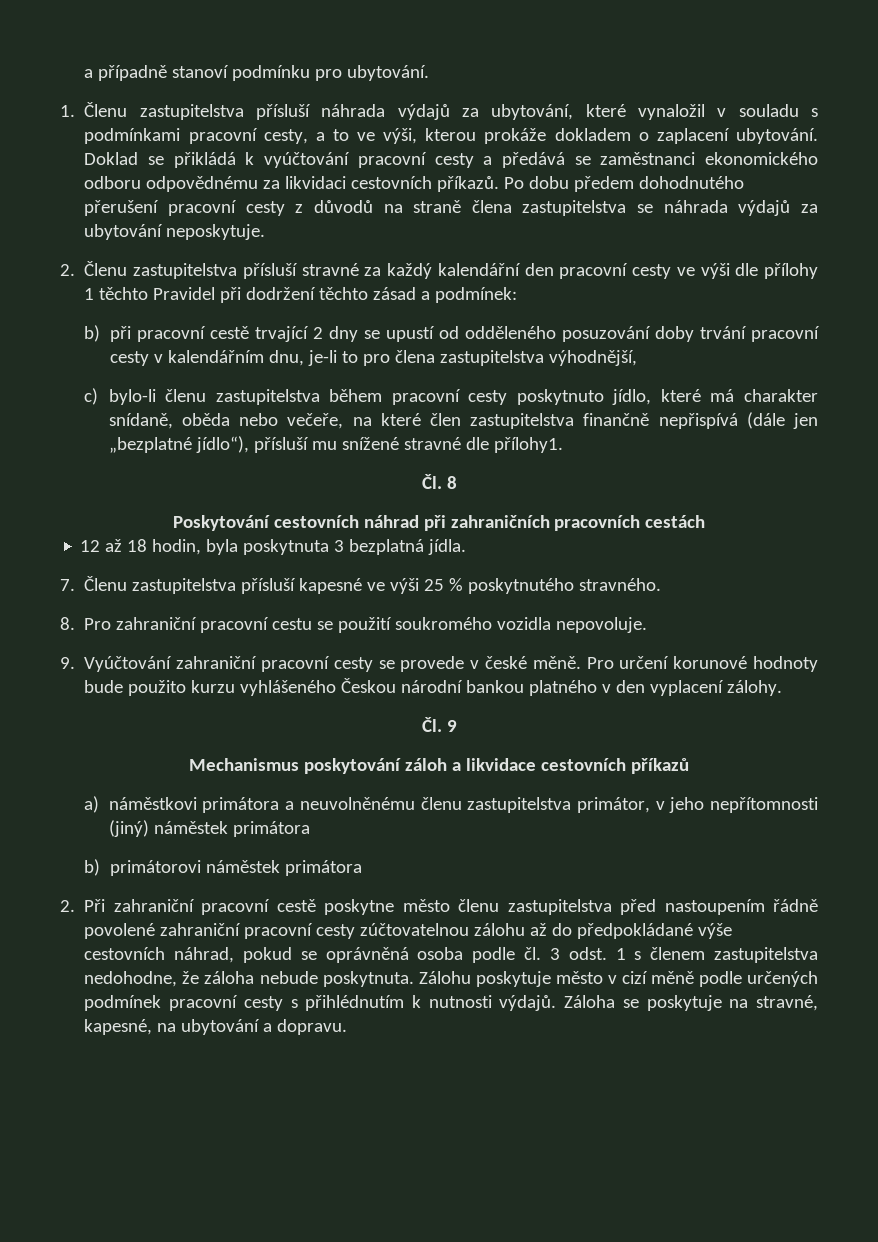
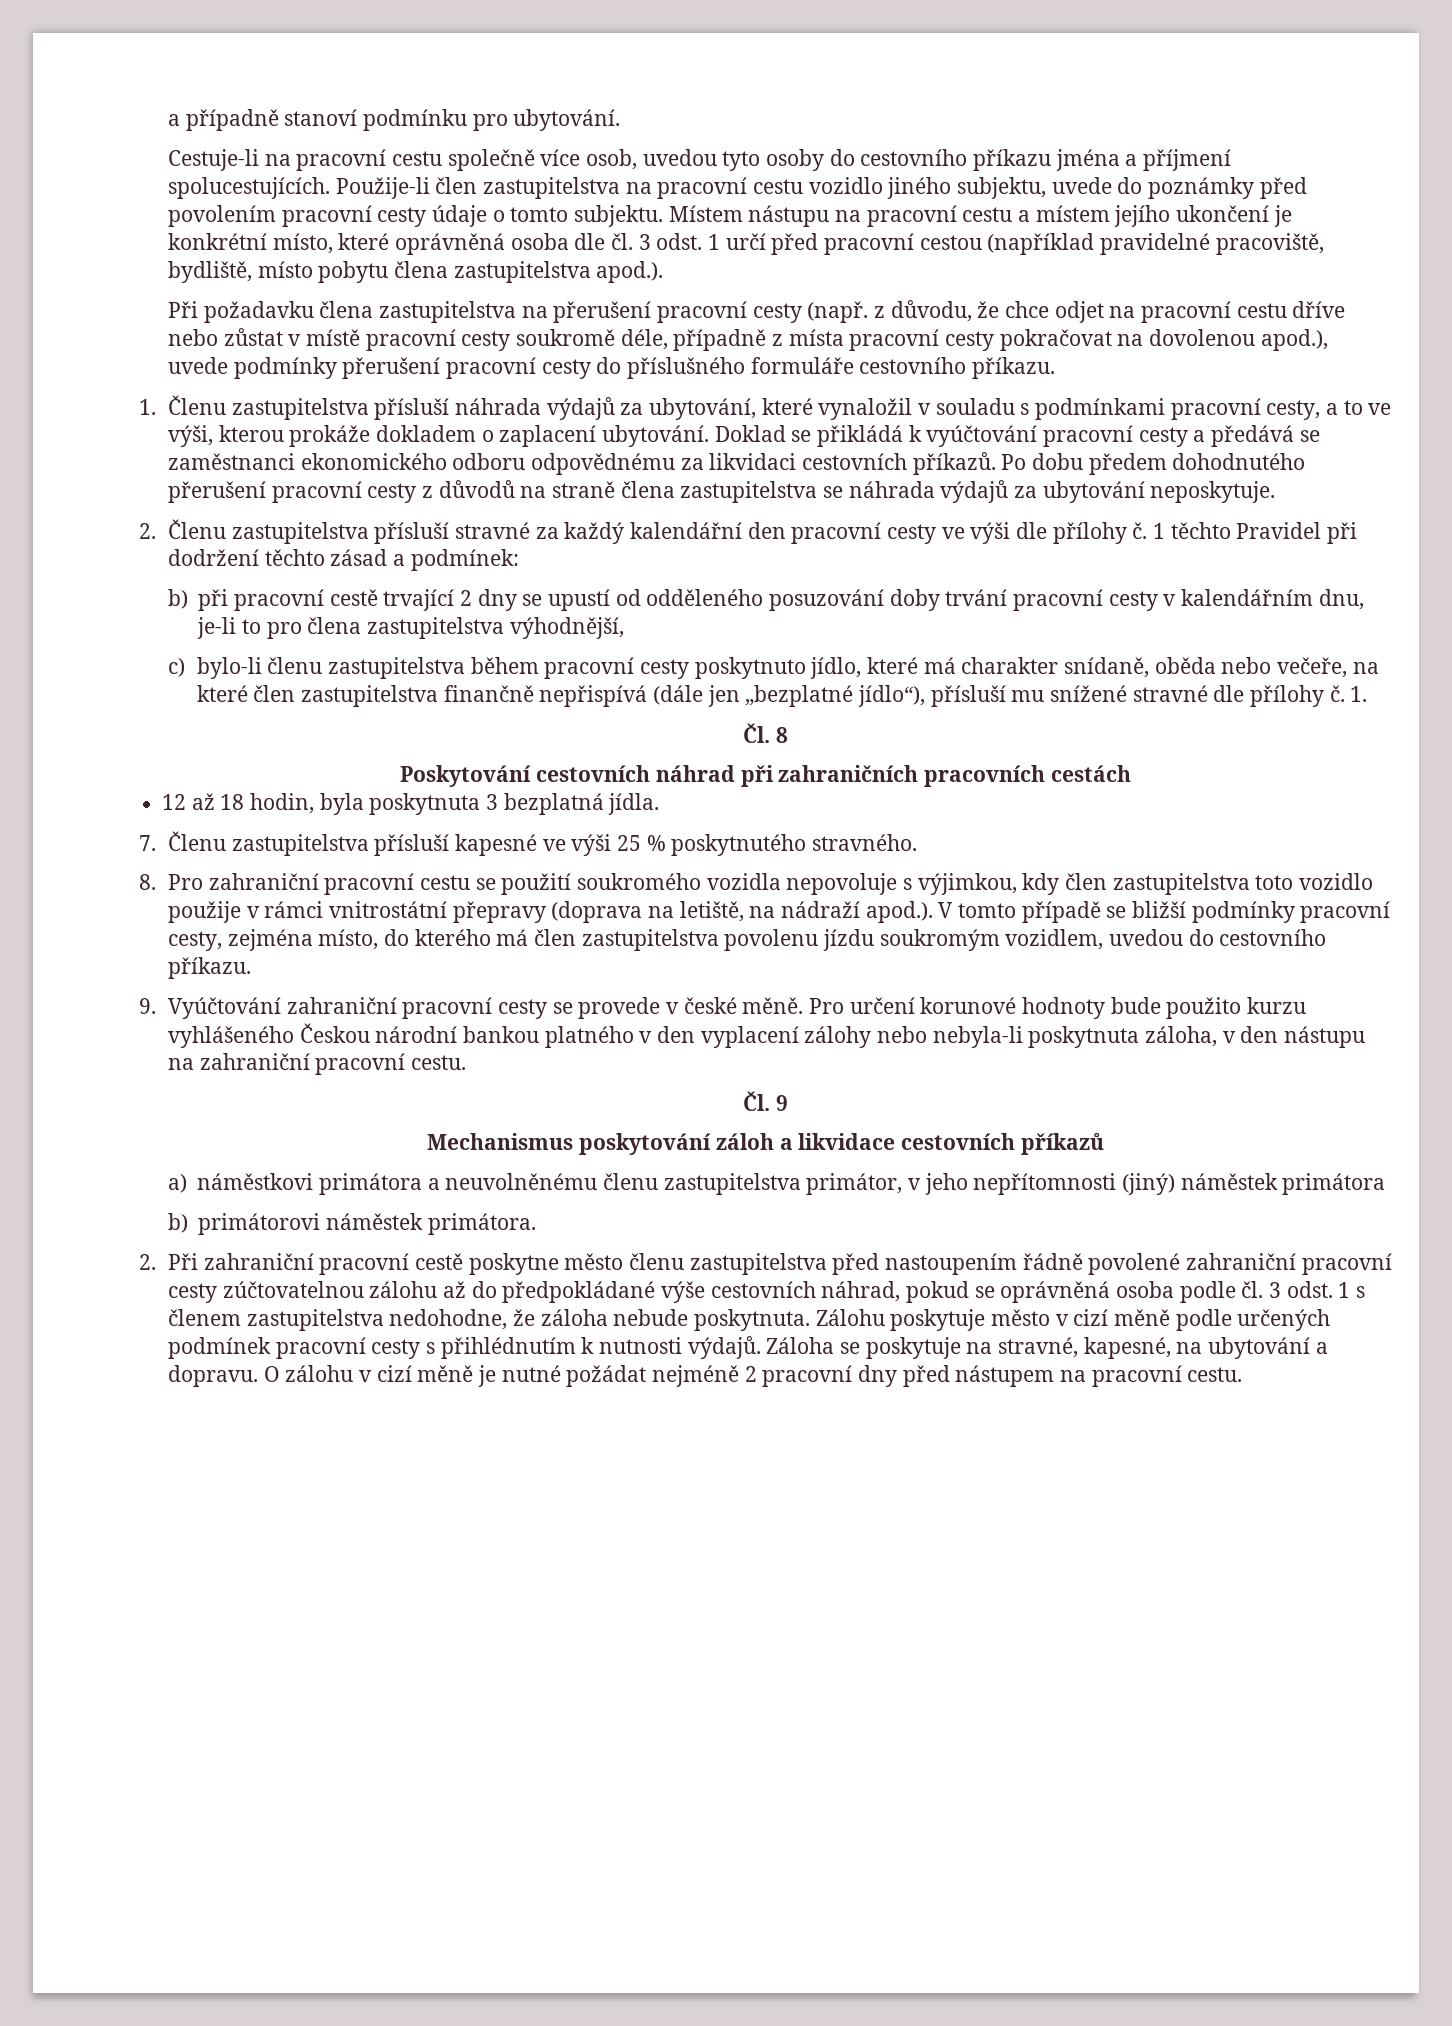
+ Cestuje-li na pracovní cestu společně více osob, uvedou tyto osoby do cestovního příkazu jména a příjmení spolucestujících. Použije-li člen zastupitelstva na pracovní cestu vozidlo jiného subjektu, uvede do poznámky před povolením pracovní cesty údaje o tomto subjektu. Místem nástupu na pracovní cestu a místem jejího ukončení je konkrétní místo, které oprávněná osoba dle čl. 3 odst. 1 určí před pracovní cestou (například pravidelné pracoviště, bydliště, místo pobytu člena zastupitelstva apod.).
+ Při požadavku člena zastupitelstva na přerušení pracovní cesty (např. z důvodu, že chce odjet na pracovní cestu dříve nebo zůstat v místě pracovní cesty soukromě déle, případně z místa pracovní cesty pokračovat na dovolenou apod.), uvede podmínky přerušení pracovní cesty do příslušného formuláře cestovního příkazu.
- 2. Členu zastupitelstva přísluší stravné za každý kalendářní den pracovní cesty ve výši dle přílohy 1 těchto Pravidel při dodržení těchto zásad a podmínek:
+ 2. Členu zastupitelstva přísluší stravné za každý kalendářní den pracovní cesty ve výši dle přílohy č. 1 těchto Pravidel při dodržení těchto zásad a podmínek:
- c) bylo-li členu zastupitelstva během pracovní cesty poskytnuto jídlo, které má charakter snídaně, oběda nebo večeře, na které člen zastupitelstva finančně nepřispívá (dále jen „bezplatné jídlo“), přísluší mu snížené stravné dle přílohy1.
+ c) bylo-li členu zastupitelstva během pracovní cesty poskytnuto jídlo, které má charakter snídaně, oběda nebo večeře, na které člen zastupitelstva finančně nepřispívá (dále jen „bezplatné jídlo“), přísluší mu snížené stravné dle přílohy č. 1.
- 8. Pro zahraniční pracovní cestu se použití soukromého vozidla nepovoluje.
+ 8. Pro zahraniční pracovní cestu se použití soukromého vozidla nepovoluje s výjimkou, kdy člen zastupitelstva toto vozidlo použije v rámci vnitrostátní přepravy (doprava na letiště, na nádraží apod.). V tomto případě se bližší podmínky pracovní cesty, zejména místo, do kterého má člen zastupitelstva povolenu jízdu soukromým vozidlem, uvedou do cestovního příkazu.
- Pro určení korunové hodnoty bude použito kurzu vyhlášeného Českou národní bankou platného v den vyplacení zálohy.
+ Pro určení korunové hodnoty bude použito kurzu vyhlášeného Českou národní bankou platného v den vyplacení zálohy nebo nebyla-li poskytnuta záloha, v den nástupu na zahraniční pracovní cestu.
- b) primátorovi náměstek primátora
+ b) primátorovi náměstek primátora.
+ O zálohu v cizí měně je nutné požádat nejméně 2 pracovní dny před nástupem na pracovní cestu.

